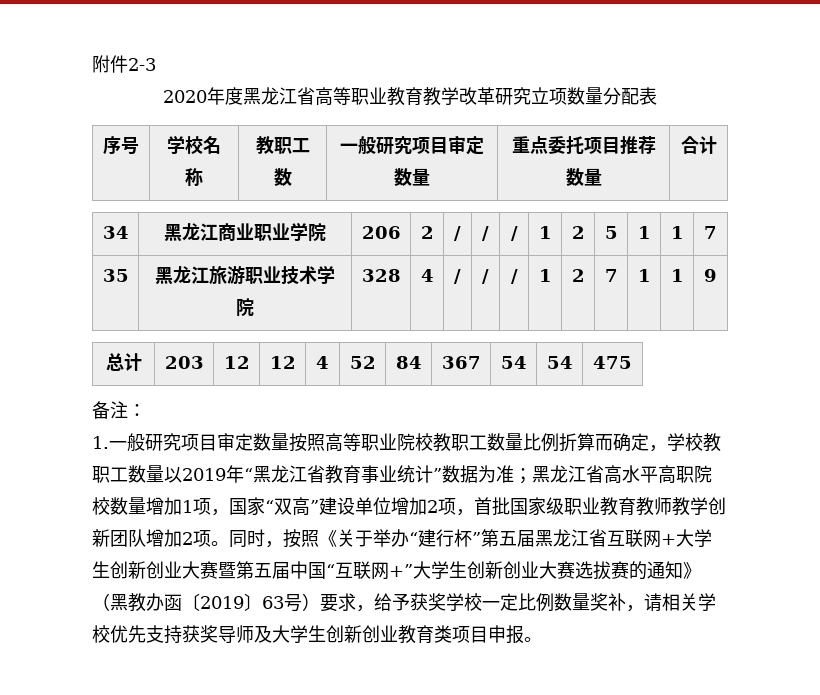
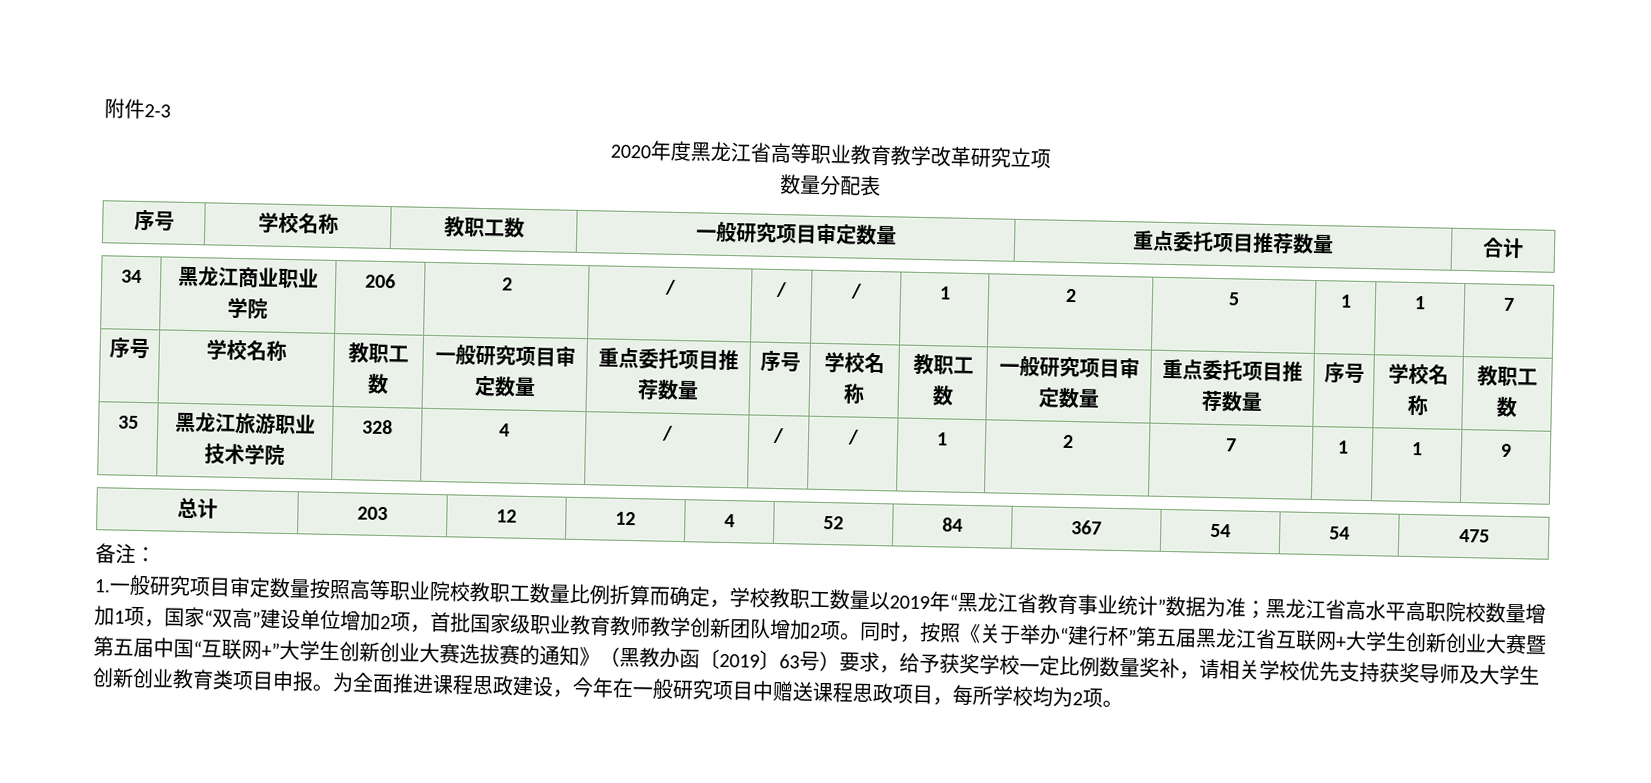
- 2020年度黑龙江省高等职业教育教学改革研究立项数量分配表
+ 2020年度黑龙江省高等职业教育教学改革研究立项
+ 数量分配表
+ 序号 | 学校名称 | 教职工数 | 一般研究项目审定数量 | 重点委托项目推荐数量 | 序号 | 学校名称 | 教职工数 | 一般研究项目审定数量 | 重点委托项目推荐数量 | 序号 | 学校名称 | 教职工数
+ 为全面推进课程思政建设，今年在一般研究项目中赠送课程思政项目，每所学校均为2项。

